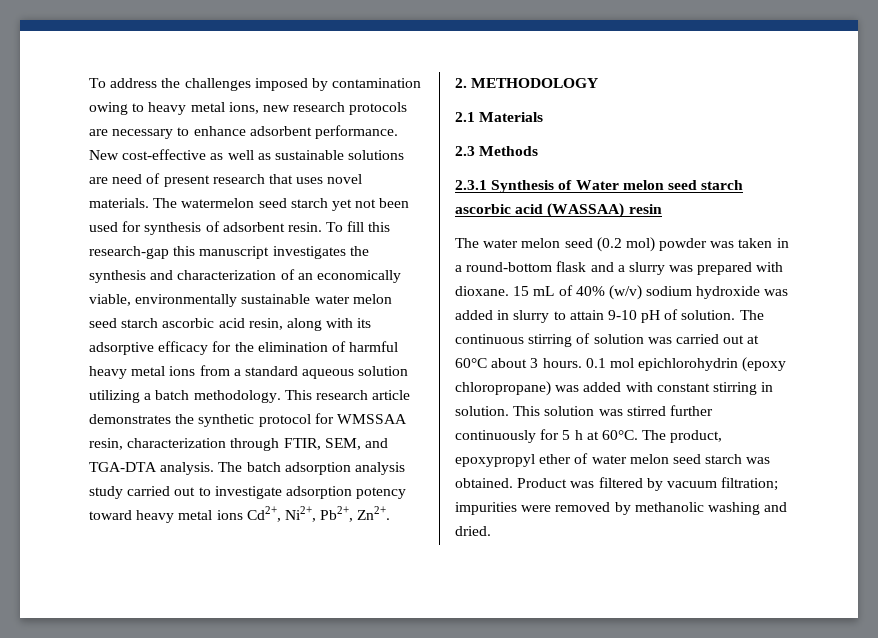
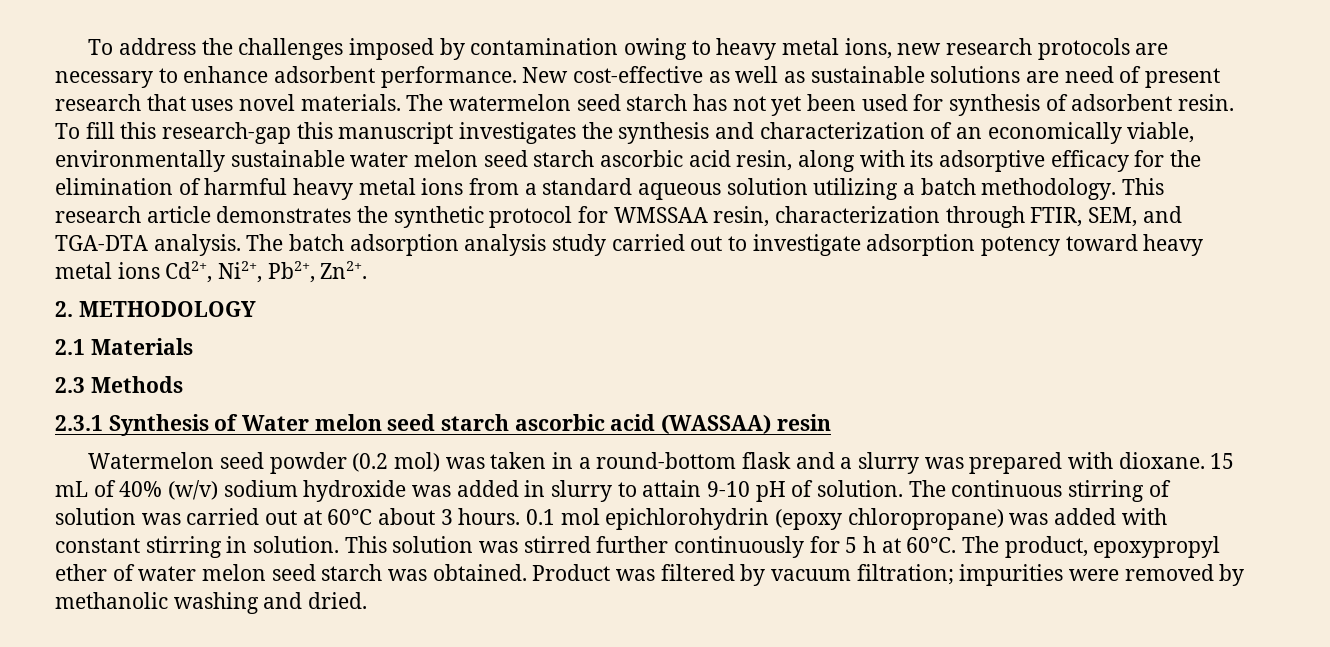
- The watermelon seed starch yet not been used for synthesis of adsorbent resin.
+ The watermelon seed starch has not yet been used for synthesis of adsorbent resin.
- The water melon seed (0.2 mol) powder was taken in a round-bottom flask and a slurry was prepared with dioxane.
+ Watermelon seed powder (0.2 mol) was taken in a round-bottom flask and a slurry was prepared with dioxane.

